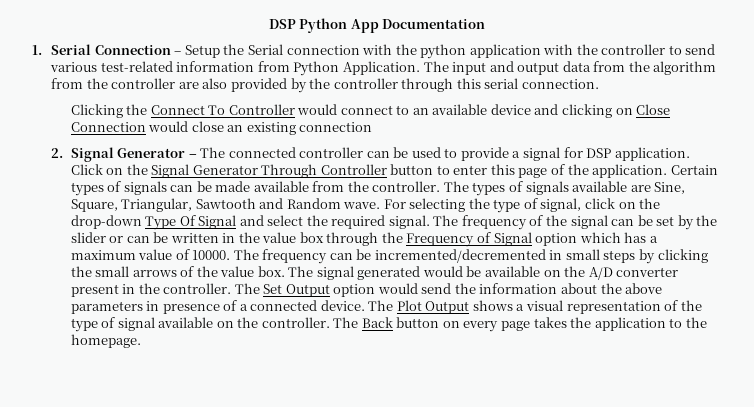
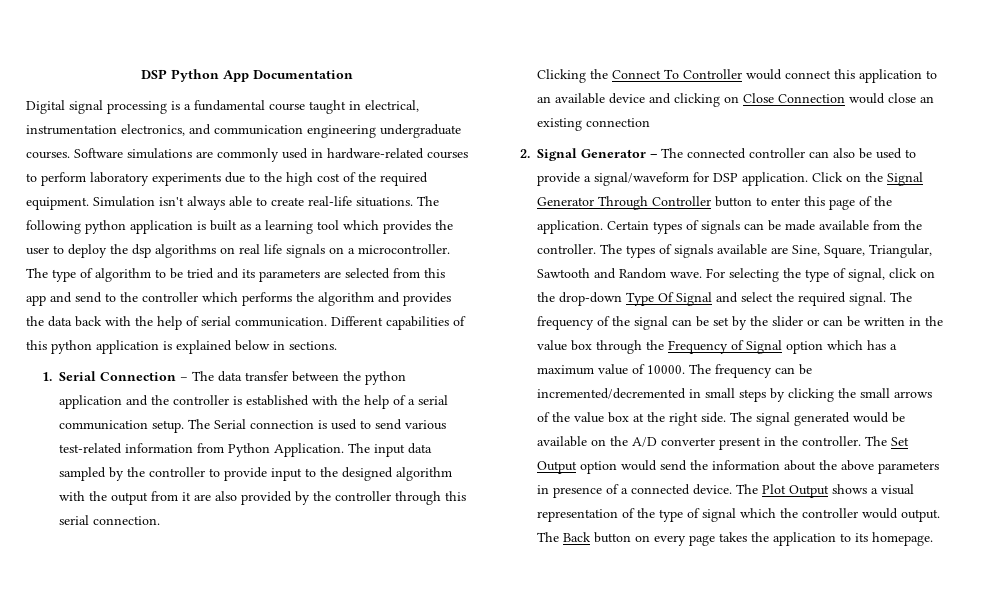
- 1. Serial Connection – Setup the Serial connection with the python application with the controller to send various test-related information from Python Application.
+ Digital signal processing is a fundamental course taught in electrical, instrumentation electronics, and communication engineering undergraduate courses. Software simulations are commonly used in hardware-related courses to perform laboratory experiments due to the high cost of the required equipment. Simulation isn't always able to create real-life situations. The following python application is built as a learning tool which provides the user to deploy the dsp algorithms on real life signals on a microcontroller. The type of algorithm to be tried and its parameters are selected from this app and send to the controller which performs the algorithm and provides the data back with the help of serial communication. Different capabilities of this python application is explained below in sections.
+ 1. Serial Connection – The data transfer between the python application and the controller is established with the help of a serial communication setup. The Serial connection is used to send various test-related information from Python Application.
- The input and output data from the algorithm from the controller are also provided by the controller through this serial connection.
+ The input data sampled by the controller to provide input to the designed algorithm with the output from it are also provided by the controller through this serial connection.
- Clicking the Connect To Controller would connect to an available device and clicking on Close Connection would close an existing connection
+ Clicking the Connect To Controller would connect this application to an available device and clicking on Close Connection would close an existing connection
- 2. Signal Generator – The connected controller can be used to provide a signal for DSP application.
+ 2. Signal Generator – The connected controller can also be used to provide a signal/waveform for DSP application.
- The frequency can be incremented/decremented in small steps by clicking the small arrows of the value box.
+ The frequency can be incremented/decremented in small steps by clicking the small arrows of the value box at the right side.
- The Plot Output shows a visual representation of the type of signal available on the controller.
+ The Plot Output shows a visual representation of the type of signal which the controller would output.
- The Back button on every page takes the application to the homepage.
+ The Back button on every page takes the application to its homepage.

